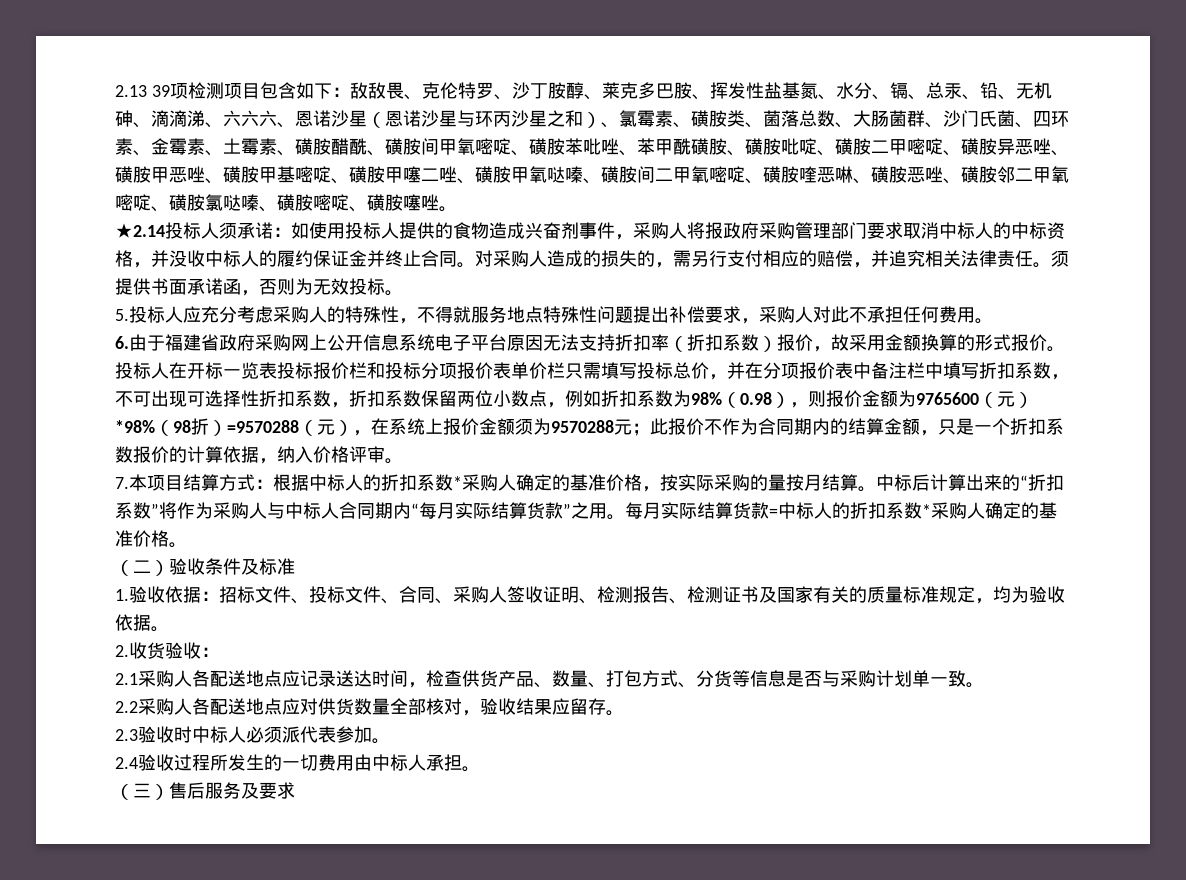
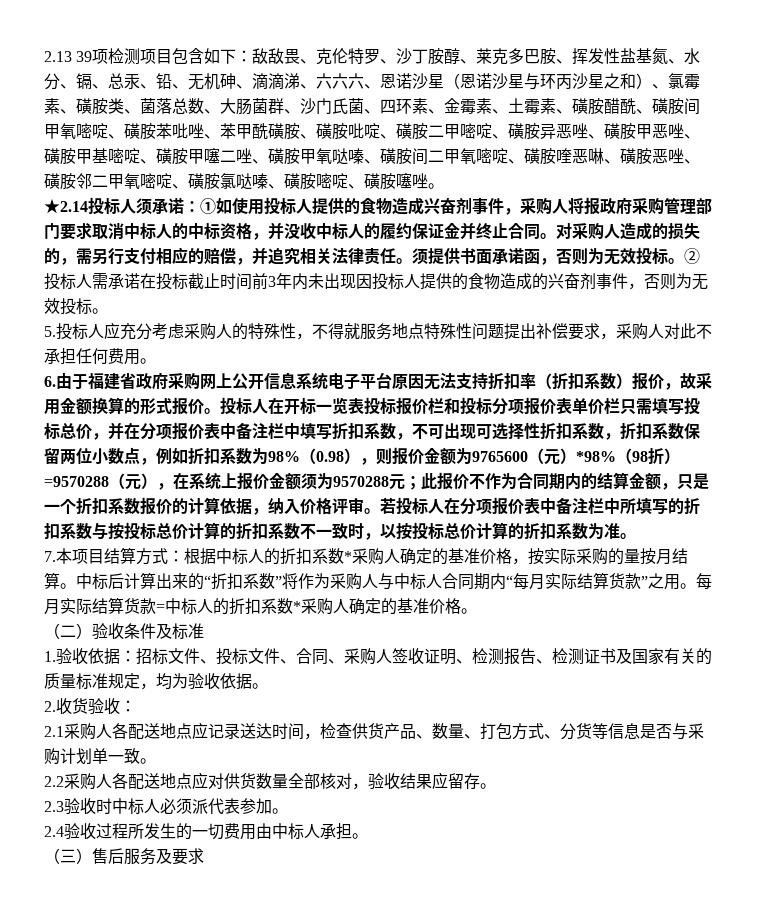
- ★2.14投标人须承诺：如使用投标人提供的食物造成兴奋剂事件，采购人将报政府采购管理部门要求取消中标人的中标资格，并没收中标人的履约保证金并终止合同。
+ ★2.14投标人须承诺：①如使用投标人提供的食物造成兴奋剂事件，采购人将报政府采购管理部门要求取消中标人的中标资格，并没收中标人的履约保证金并终止合同。
+ ②投标人需承诺在投标截止时间前3年内未出现因投标人提供的食物造成的兴奋剂事件，否则为无效投标。
+ 若投标人在分项报价表中备注栏中所填写的折扣系数与按投标总价计算的折扣系数不一致时，以按投标总价计算的折扣系数为准。

